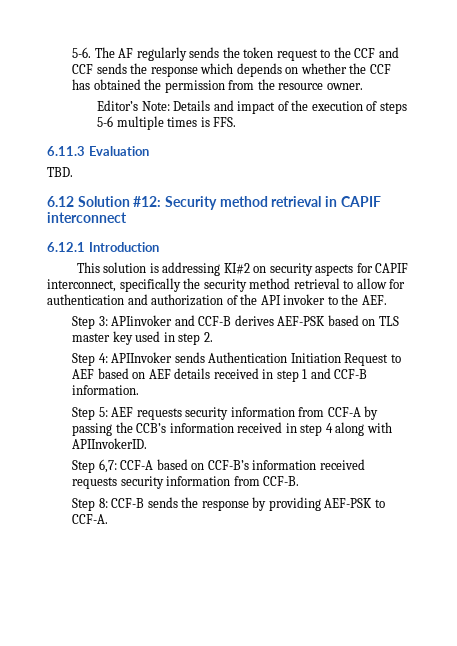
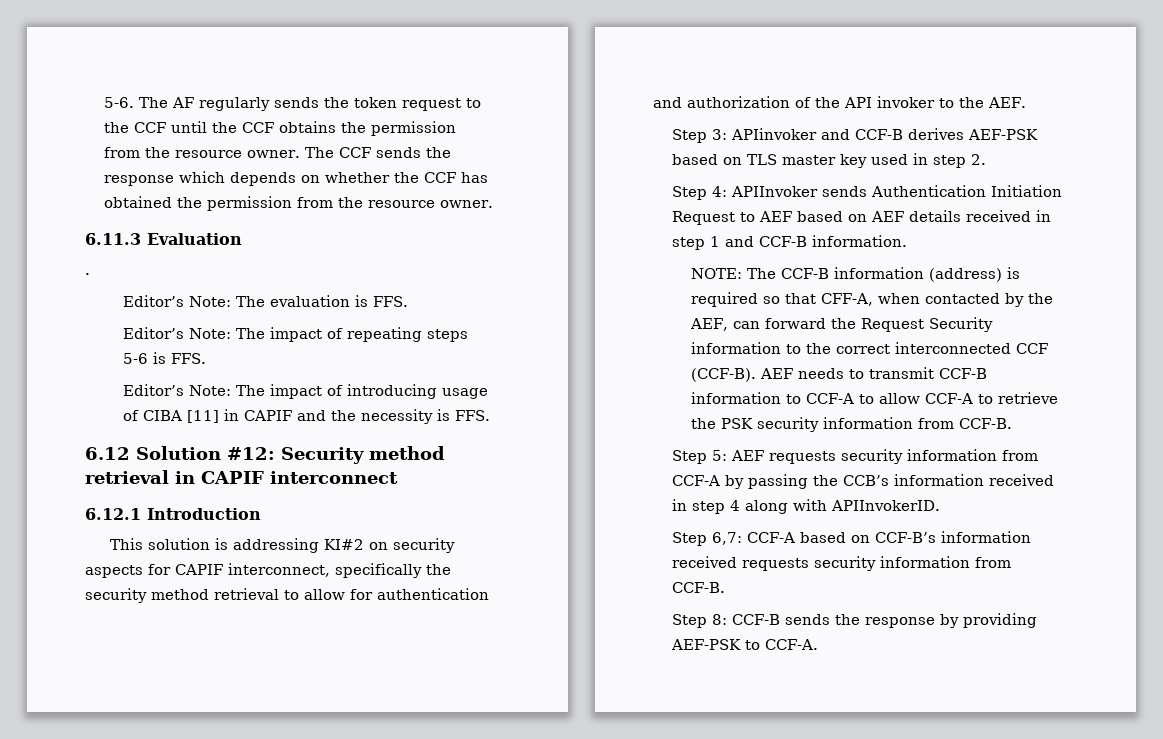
- The AF regularly sends the token request to the CCF and CCF sends the response which depends on whether the CCF has obtained the permission from the resource owner.
+ The AF regularly sends the token request to the CCF until the CCF obtains the permission from the resource owner. The CCF sends the response which depends on whether the CCF has obtained the permission from the resource owner.
- Editor’s Note: Details and impact of the execution of steps 5-6 multiple times is FFS.
  6.11.3 Evaluation
- TBD.
+ .
+ Editor’s Note: The evaluation is FFS.
+ Editor’s Note: The impact of repeating steps 5-6 is FFS.
+ Editor’s Note: The impact of introducing usage of CIBA [11] in CAPIF and the necessity is FFS.
+ NOTE: The CCF-B information (address) is required so that CFF-A, when contacted by the AEF, can forward the Request Security information to the correct interconnected CCF (CCF-B). AEF needs to transmit CCF-B information to CCF-A to allow CCF-A to retrieve the PSK security information from CCF-B.

